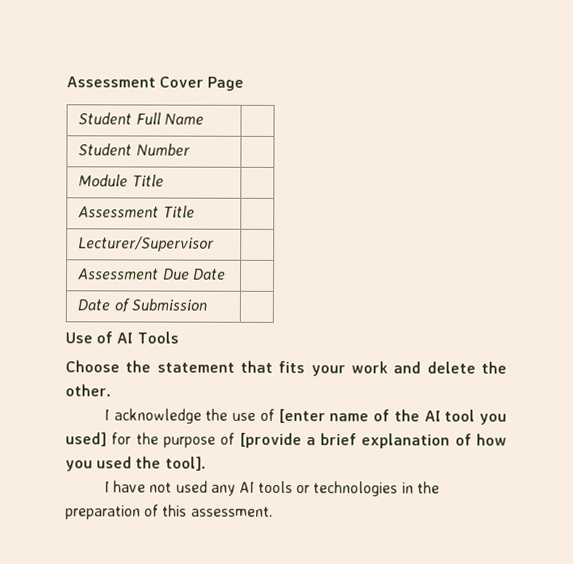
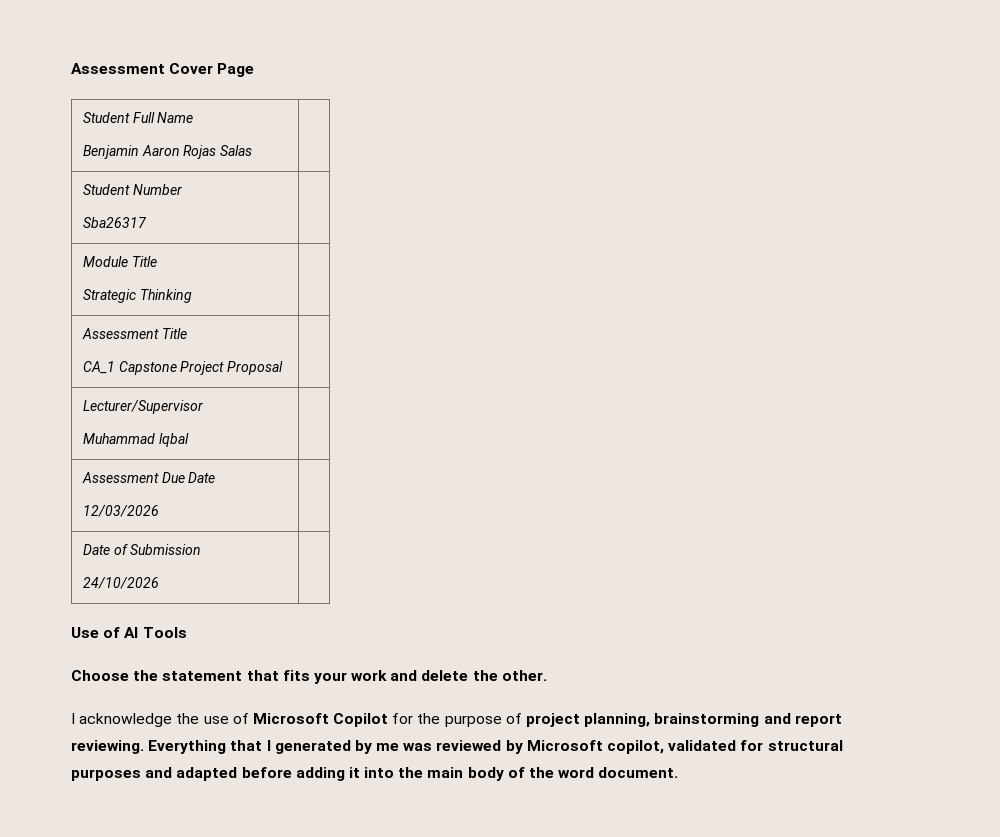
- Student Full Name |
+ Student Full Name
+ Benjamin Aaron Rojas Salas |
- Student Number |
+ Student Number
+ Sba26317 |
- Module Title |
+ Module Title
+ Strategic Thinking |
- Assessment Title |
+ Assessment Title
+ CA_1 Capstone Project Proposal |
- Lecturer/Supervisor |
+ Lecturer/Supervisor
+ Muhammad lqbal |
- Assessment Due Date |
+ Assessment Due Date
+ 12/03/2026 |
- Date of Submission |
+ Date of Submission
+ 24/10/2026 |
- I acknowledge the use of [enter name of the AI tool you used] for the purpose of [provide a brief explanation of how you used the tool].
- I have not used any AI tools or technologies in the preparation of this assessment.
+ I acknowledge the use of Microsoft Copilot for the purpose of project planning, brainstorming and report reviewing. Everything that I generated by me was reviewed by Microsoft copilot, validated for structural purposes and adapted before adding it into the main body of the word document.

